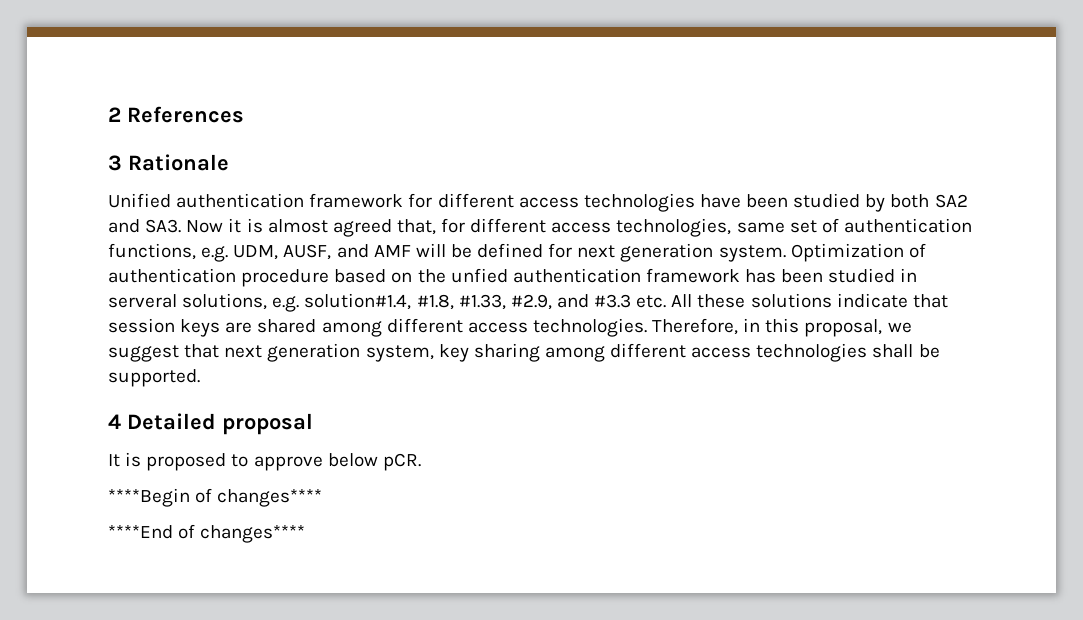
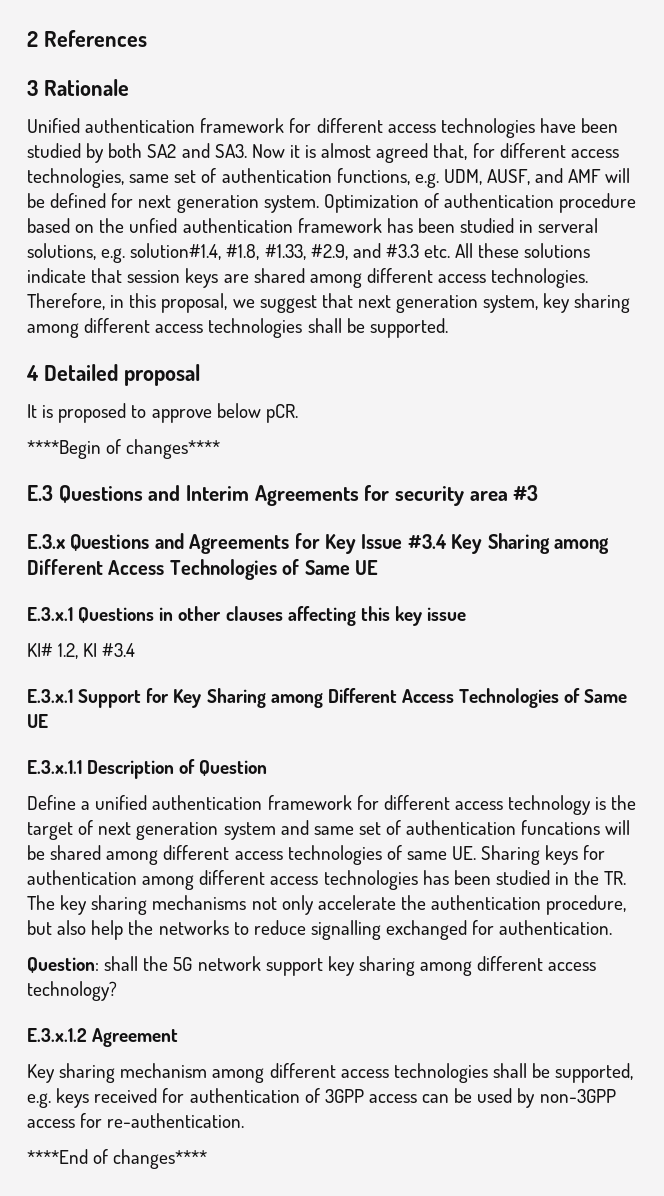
+ E.3 Questions and Interim Agreements for security area #3
+ E.3.x Questions and Agreements for Key Issue #3.4 Key Sharing among Different Access Technologies of Same UE
+ E.3.x.1 Questions in other clauses affecting this key issue
+ KI# 1.2, KI #3.4
+ E.3.x.1 Support for Key Sharing among Different Access Technologies of Same UE
+ E.3.x.1.1 Description of Question
+ Define a unified authentication framework for different access technology is the target of next generation system and same set of authentication funcations will be shared among different access technologies of same UE. Sharing keys for authentication among different access technologies has been studied in the TR. The key sharing mechanisms not only accelerate the authentication procedure, but also help the networks to reduce signalling exchanged for authentication.
+ Question: shall the 5G network support key sharing among different access technology?
+ E.3.x.1.2 Agreement
+ Key sharing mechanism among different access technologies shall be supported, e.g. keys received for authentication of 3GPP access can be used by non-3GPP access for re-authentication.

